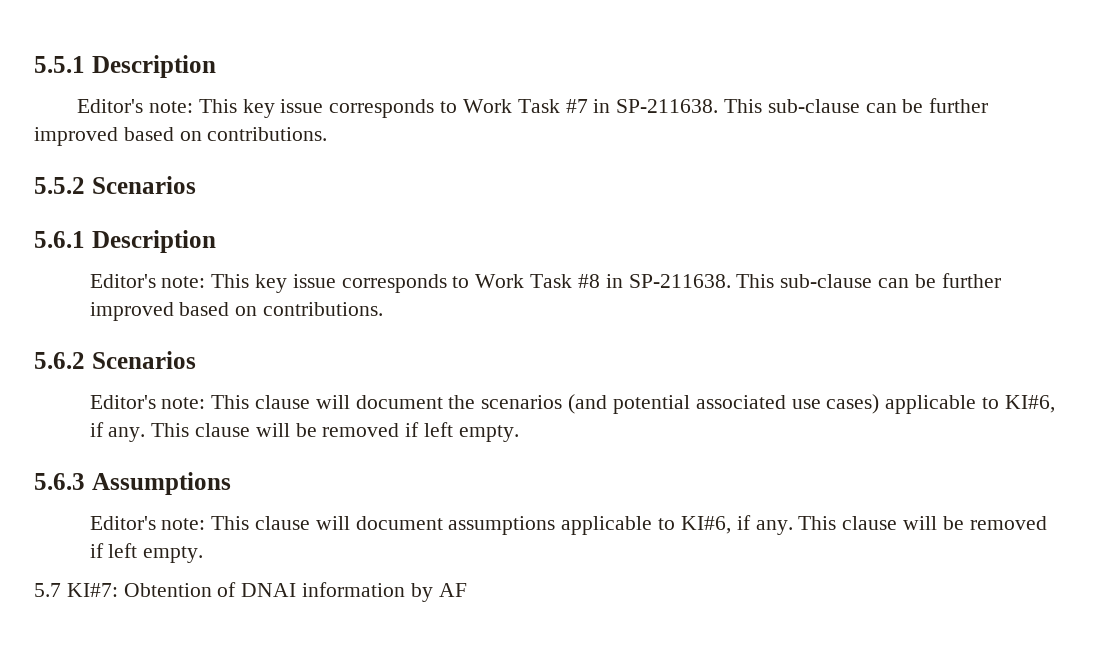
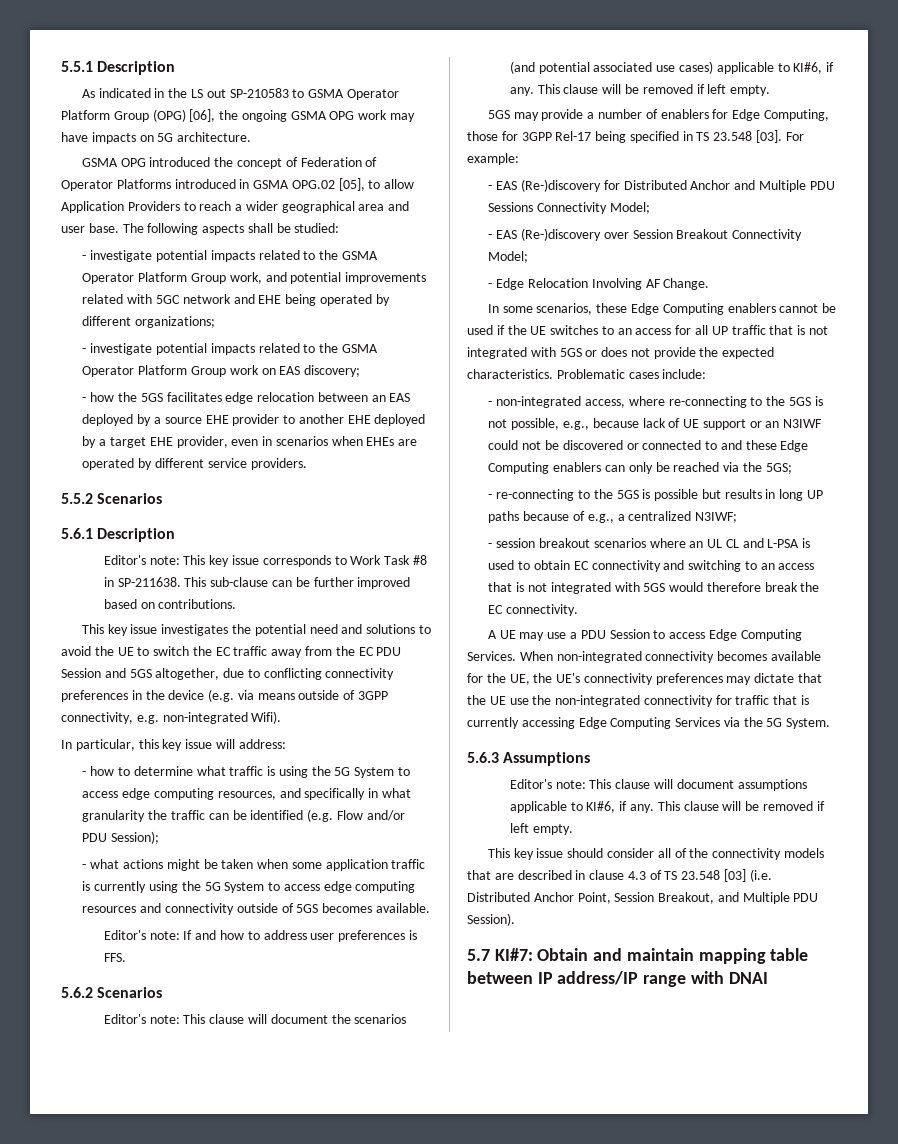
- Editor's note: This key issue corresponds to Work Task #7 in SP-211638. This sub-clause can be further improved based on contributions.
+ As indicated in the LS out SP-210583 to GSMA Operator Platform Group (OPG) [06], the ongoing GSMA OPG work may have impacts on 5G architecture.
+ GSMA OPG introduced the concept of Federation of Operator Platforms introduced in GSMA OPG.02 [05], to allow Application Providers to reach a wider geographical area and user base. The following aspects shall be studied:
+ - investigate potential impacts related to the GSMA Operator Platform Group work, and potential improvements related with 5GC network and EHE being operated by different organizations;
+ - investigate potential impacts related to the GSMA Operator Platform Group work on EAS discovery;
+ - how the 5GS facilitates edge relocation between an EAS deployed by a source EHE provider to another EHE deployed by a target EHE provider, even in scenarios when EHEs are operated by different service providers.
+ This key issue investigates the potential need and solutions to avoid the UE to switch the EC traffic away from the EC PDU Session and 5GS altogether, due to conflicting connectivity preferences in the device (e.g. via means outside of 3GPP connectivity, e.g. non-integrated Wifi).
+ In particular, this key issue will address:
+ - how to determine what traffic is using the 5G System to access edge computing resources, and specifically in what granularity the traffic can be identified (e.g. Flow and/or PDU Session);
+ - what actions might be taken when some application traffic is currently using the 5G System to access edge computing resources and connectivity outside of 5GS becomes available.
+ Editor's note: If and how to address user preferences is FFS.
+ 5GS may provide a number of enablers for Edge Computing, those for 3GPP Rel-17 being specified in TS 23.548 [03]. For example:
+ - EAS (Re-)discovery for Distributed Anchor and Multiple PDU Sessions Connectivity Model;
+ - EAS (Re-)discovery over Session Breakout Connectivity Model;
+ - Edge Relocation Involving AF Change.
+ In some scenarios, these Edge Computing enablers cannot be used if the UE switches to an access for all UP traffic that is not integrated with 5GS or does not provide the expected characteristics. Problematic cases include:
+ - non-integrated access, where re-connecting to the 5GS is not possible, e.g., because lack of UE support or an N3IWF could not be discovered or connected to and these Edge Computing enablers can only be reached via the 5GS;
+ - re-connecting to the 5GS is possible but results in long UP paths because of e.g., a centralized N3IWF;
+ - session breakout scenarios where an UL CL and L-PSA is used to obtain EC connectivity and switching to an access that is not integrated with 5GS would therefore break the EC connectivity.
+ A UE may use a PDU Session to access Edge Computing Services. When non-integrated connectivity becomes available for the UE, the UE's connectivity preferences may dictate that the UE use the non-integrated connectivity for traffic that is currently accessing Edge Computing Services via the 5G System.
- 5.7 KI#7: Obtention of DNAI information by AF
+ This key issue should consider all of the connectivity models that are described in clause 4.3 of TS 23.548 [03] (i.e. Distributed Anchor Point, Session Breakout, and Multiple PDU Session).
+ 5.7 KI#7: Obtain and maintain mapping table between IP address/IP range with DNAI

